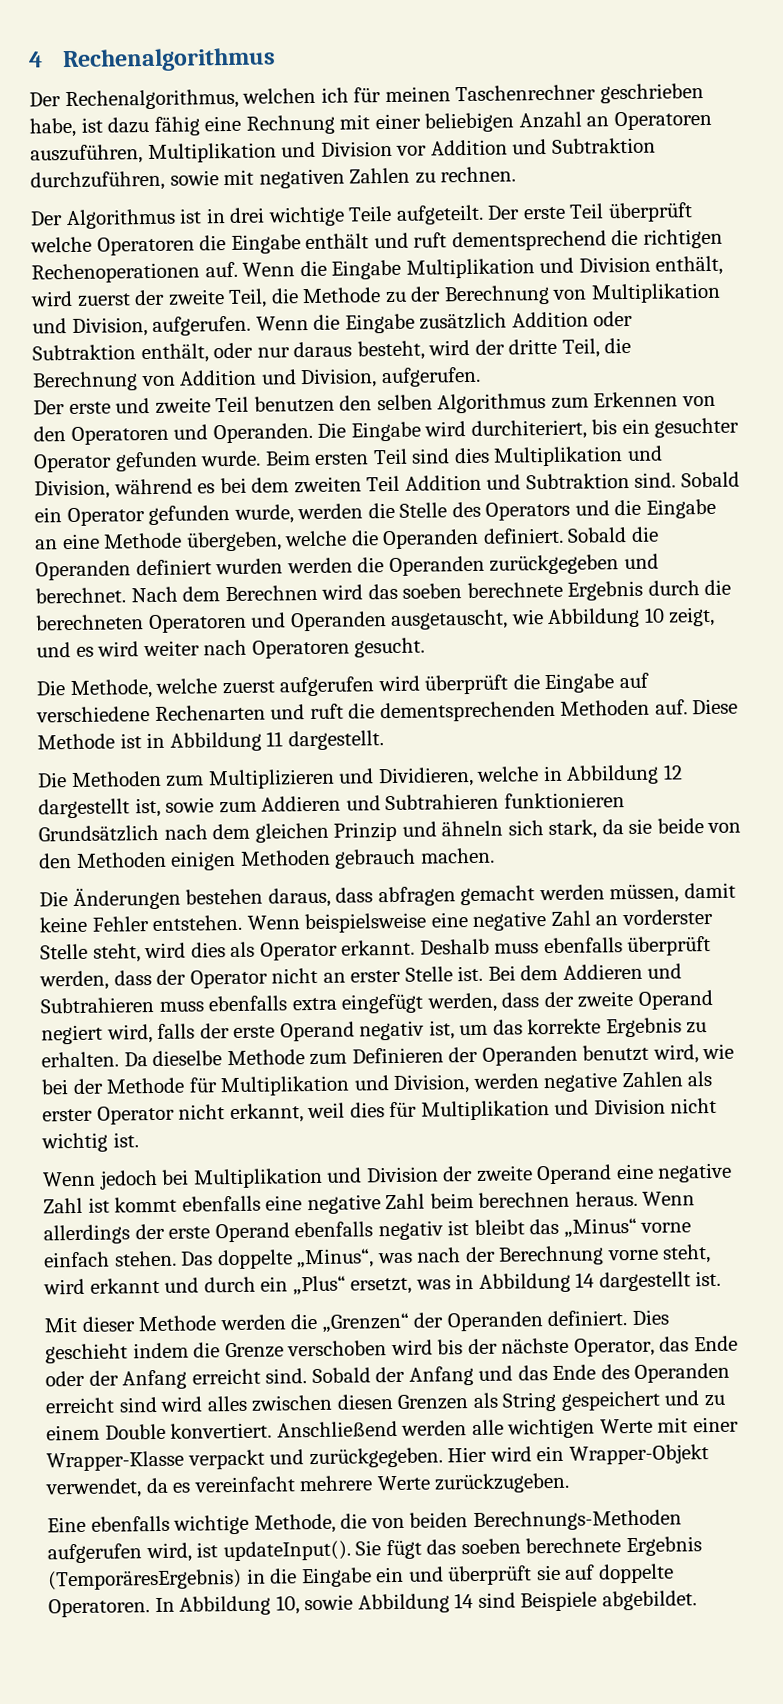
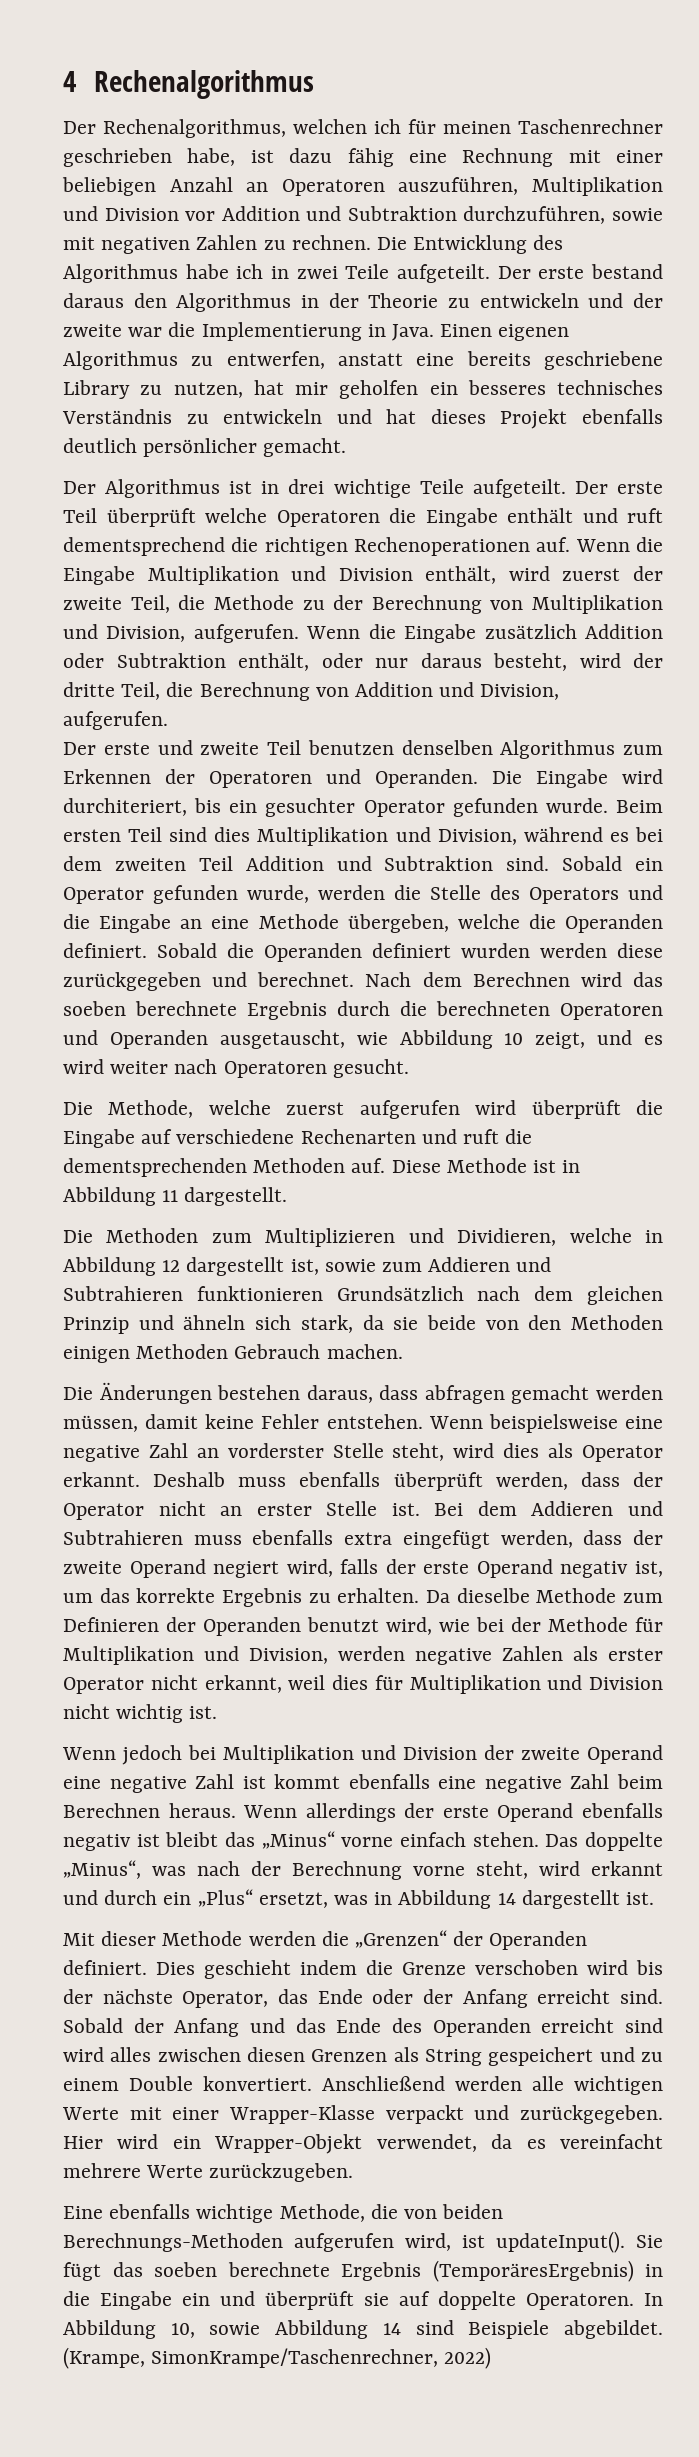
+ Die Entwicklung des Algorithmus habe ich in zwei Teile aufgeteilt. Der erste bestand daraus den Algorithmus in der Theorie zu entwickeln und der zweite war die Implementierung in Java. Einen eigenen Algorithmus zu entwerfen, anstatt eine bereits geschriebene Library zu nutzen, hat mir geholfen ein besseres technisches Verständnis zu entwickeln und hat dieses Projekt ebenfalls deutlich persönlicher gemacht.
- Der erste und zweite Teil benutzen den selben Algorithmus zum Erkennen von den Operatoren und Operanden.
+ Der erste und zweite Teil benutzen denselben Algorithmus zum Erkennen der Operatoren und Operanden.
- Sobald die Operanden definiert wurden werden die Operanden zurückgegeben und berechnet.
+ Sobald die Operanden definiert wurden werden diese zurückgegeben und berechnet.
- Die Methoden zum Multiplizieren und Dividieren, welche in Abbildung 12 dargestellt ist, sowie zum Addieren und Subtrahieren funktionieren Grundsätzlich nach dem gleichen Prinzip und ähneln sich stark, da sie beide von den Methoden einigen Methoden gebrauch machen.
+ Die Methoden zum Multiplizieren und Dividieren, welche in Abbildung 12 dargestellt ist, sowie zum Addieren und Subtrahieren funktionieren Grundsätzlich nach dem gleichen Prinzip und ähneln sich stark, da sie beide von den Methoden einigen Methoden Gebrauch machen.
- Wenn jedoch bei Multiplikation und Division der zweite Operand eine negative Zahl ist kommt ebenfalls eine negative Zahl beim berechnen heraus.
+ Wenn jedoch bei Multiplikation und Division der zweite Operand eine negative Zahl ist kommt ebenfalls eine negative Zahl beim Berechnen heraus.
+ (Krampe, SimonKrampe/Taschenrechner, 2022)

